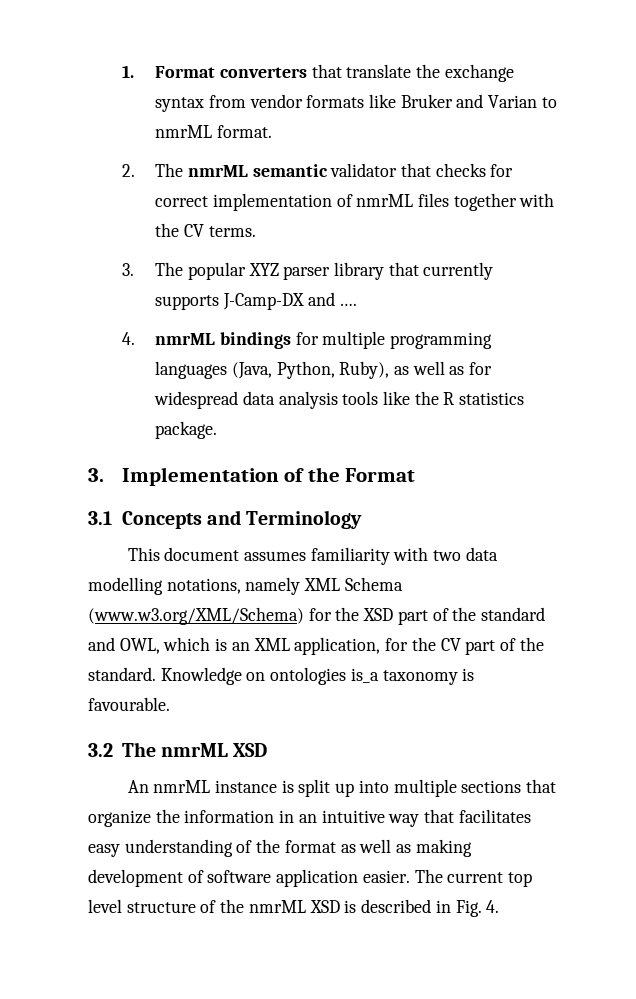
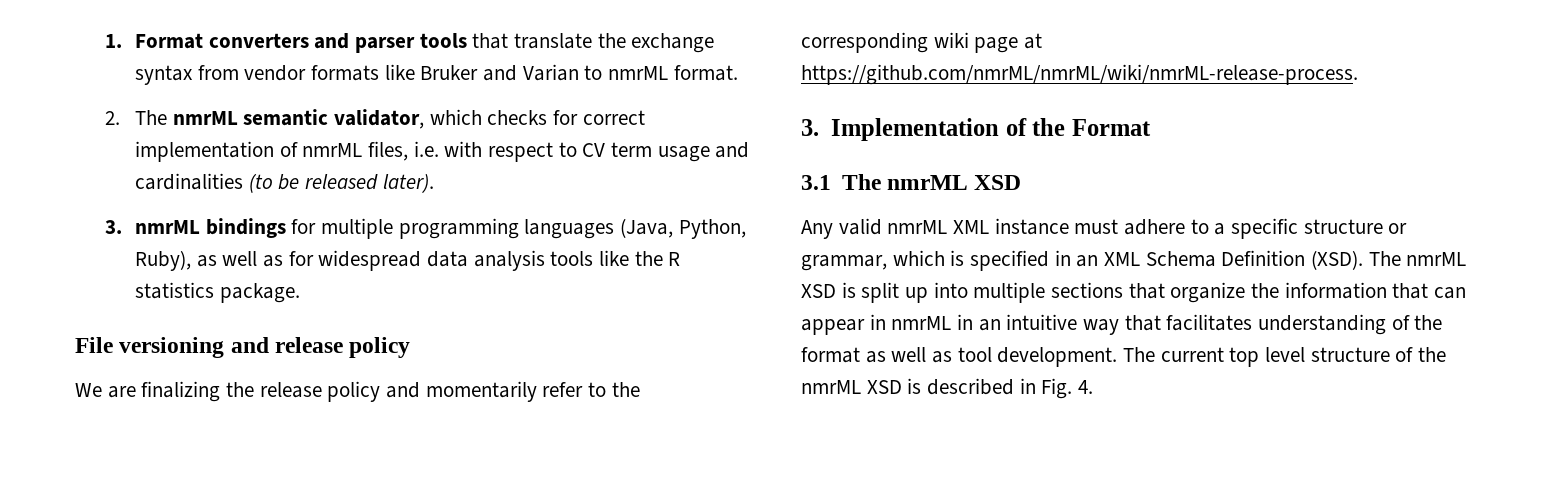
- 1. Format converters that translate the exchange syntax from vendor formats like Bruker and Varian to nmrML format.
+ 1. Format converters and parser tools that translate the exchange syntax from vendor formats like Bruker and Varian to nmrML format.
- 2. The nmrML semantic validator that checks for correct implementation of nmrML files together with the CV terms.
- 3. The popular XYZ parser library that currently supports J-Camp-DX and ….
- 4. nmrML bindings for multiple programming languages (Java, Python, Ruby), as well as for widespread data analysis tools like the R statistics package.
+ 2. The nmrML semantic validator, which checks for correct implementation of nmrML files, i.e. with respect to CV term usage and cardinalities (to be released later).
+ 3. nmrML bindings for multiple programming languages (Java, Python, Ruby), as well as for widespread data analysis tools like the R statistics package.
+ File versioning and release policy
+ We are finalizing the release policy and momentarily refer to the corresponding wiki page at https://github.com/nmrML/nmrML/wiki/nmrML-release-process.
- 3.1 Concepts and Terminology
- This document assumes familiarity with two data modelling notations, namely XML Schema (www.w3.org/XML/Schema) for the XSD part of the standard and OWL, which is an XML application, for the CV part of the standard. Knowledge on ontologies is_a taxonomy is favourable.
- 3.2 The nmrML XSD
- An nmrML instance is split up into multiple sections that organize the information in an intuitive way that facilitates easy understanding of the format as well as making development of software application easier.
+ 3.1 The nmrML XSD
+ Any valid nmrML XML instance must adhere to a specific structure or grammar, which is specified in an XML Schema Definition (XSD). The nmrML XSD is split up into multiple sections that organize the information that can appear in nmrML in an intuitive way that facilitates understanding of the format as well as tool development.

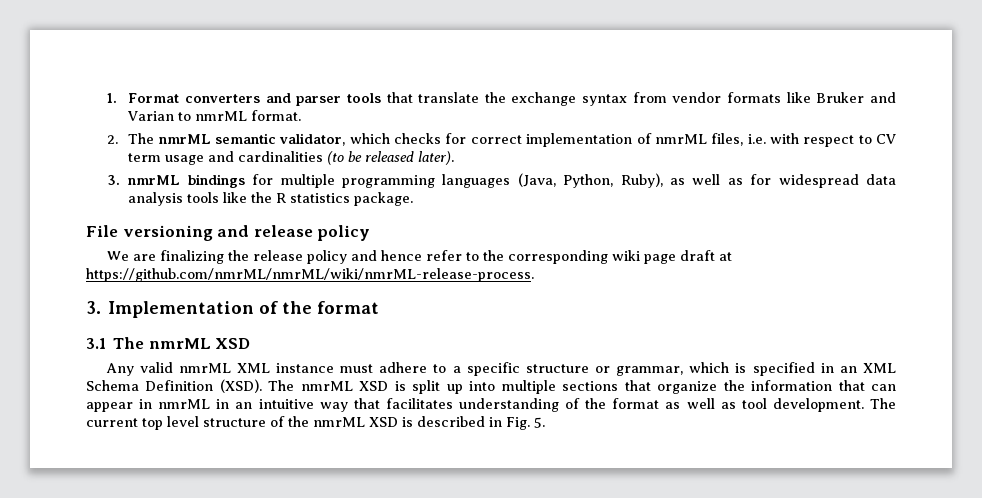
- We are finalizing the release policy and momentarily refer to the corresponding wiki page at https://github.com/nmrML/nmrML/wiki/nmrML-release-process.
+ We are finalizing the release policy and hence refer to the corresponding wiki page draft at https://github.com/nmrML/nmrML/wiki/nmrML-release-process.
- 3. Implementation of the Format
+ 3. Implementation of the format
- The current top level structure of the nmrML XSD is described in Fig. 4.
+ The current top level structure of the nmrML XSD is described in Fig. 5.

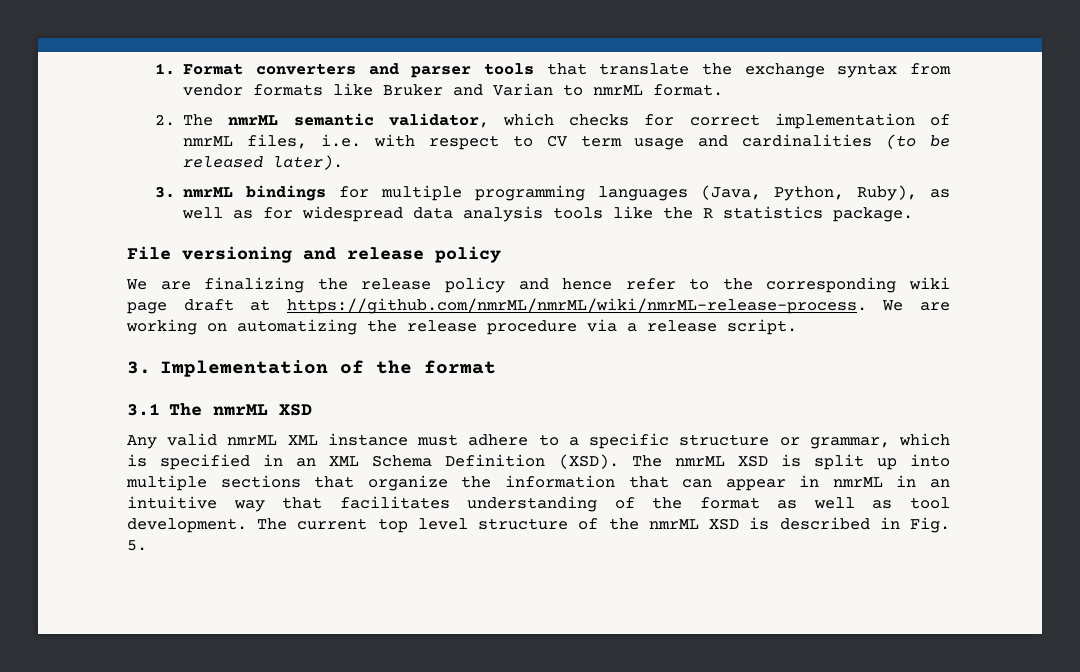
- We are finalizing the release policy and hence refer to the corresponding wiki page draft at https://github.com/nmrML/nmrML/wiki/nmrML-release-process.
+ We are finalizing the release policy and hence refer to the corresponding wiki page draft at https://github.com/nmrML/nmrML/wiki/nmrML-release-process. We are working on automatizing the release procedure via a release script.

